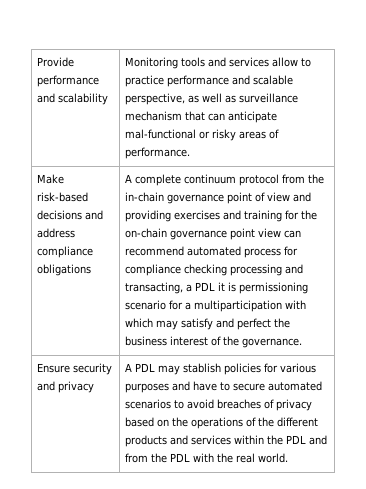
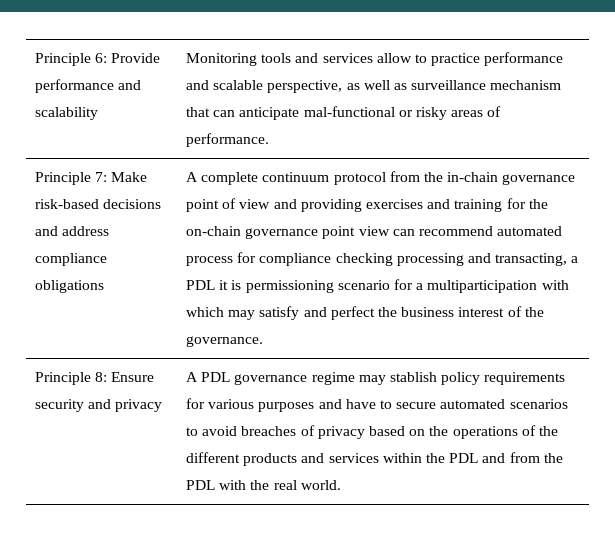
- Provide performance and scalability | Monitoring tools and services allow to practice performance and scalable perspective, as well as surveillance mechanism that can anticipate mal-functional or risky areas of performance.
+ Principle 6: Provide performance and scalability | Monitoring tools and services allow to practice performance and scalable perspective, as well as surveillance mechanism that can anticipate mal-functional or risky areas of performance.
- Make risk-based decisions and address compliance obligations
+ Principle 7: Make risk-based decisions and address compliance obligations
- Ensure security and privacy
+ Principle 8: Ensure security and privacy
- A PDL may stablish policies for various purposes and have to secure automated scenarios to avoid breaches of privacy based on the operations of the different products and services within the PDL and from the PDL with the real world.
+ A PDL governance regime may stablish policy requirements for various purposes and have to secure automated scenarios to avoid breaches of privacy based on the operations of the different products and services within the PDL and from the PDL with the real world.

